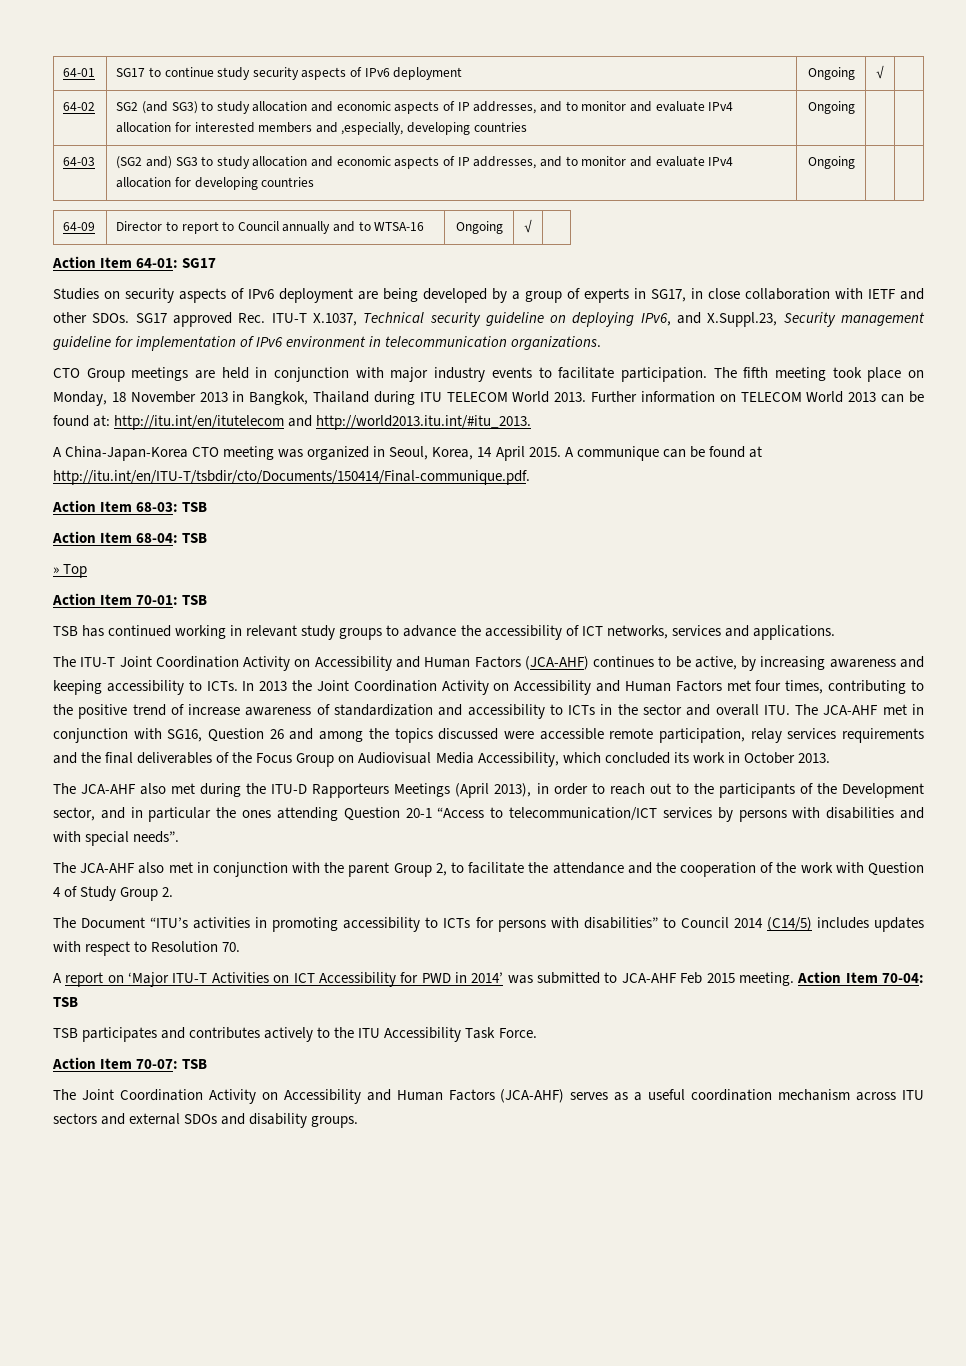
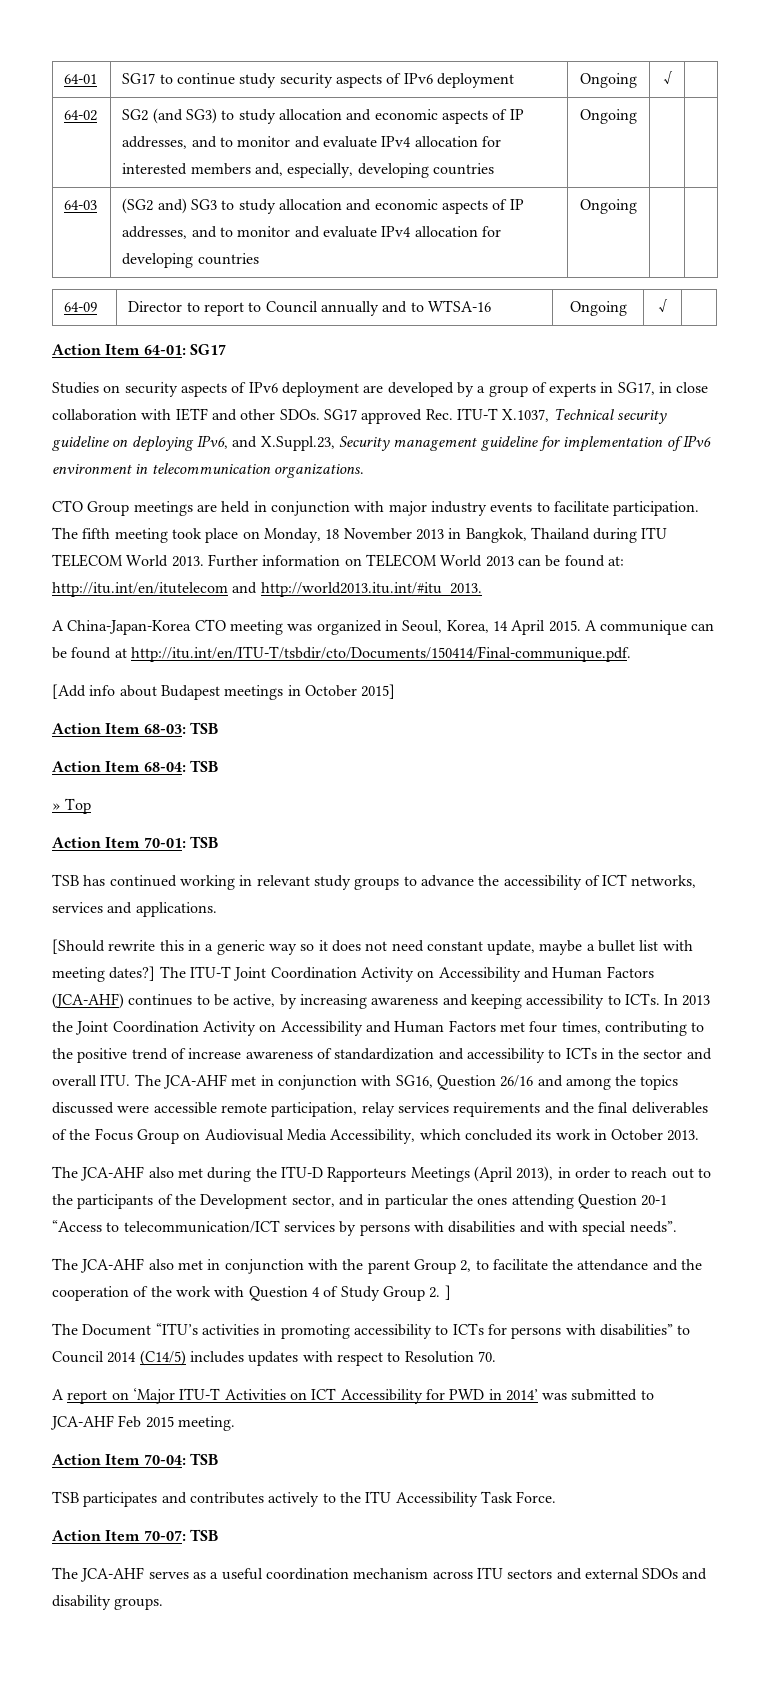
- 64-02 | SG2 (and SG3) to study allocation and economic aspects of IP addresses, and to monitor and evaluate IPv4 allocation for interested members and ,especially, developing countries | Ongoing | |
+ 64-02 | SG2 (and SG3) to study allocation and economic aspects of IP addresses, and to monitor and evaluate IPv4 allocation for interested members and, especially, developing countries | Ongoing | |
- Studies on security aspects of IPv6 deployment are being developed by a group of experts in SG17, in close collaboration with IETF and other SDOs.
+ Studies on security aspects of IPv6 deployment are developed by a group of experts in SG17, in close collaboration with IETF and other SDOs.
+ [Add info about Budapest meetings in October 2015]
+ [Should rewrite this in a generic way so it does not need constant update, maybe a bullet list with meeting dates?]
- In 2013 the Joint Coordination Activity on Accessibility and Human Factors met four times, contributing to the positive trend of increase awareness of standardization and accessibility to ICTs in the sector and overall ITU. The JCA-AHF met in conjunction with SG16, Question 26 and among the topics discussed were accessible remote participation, relay services requirements and the final deliverables of the Focus Group on Audiovisual Media Accessibility, which concluded its work in October 2013.
+ In 2013 the Joint Coordination Activity on Accessibility and Human Factors met four times, contributing to the positive trend of increase awareness of standardization and accessibility to ICTs in the sector and overall ITU. The JCA-AHF met in conjunction with SG16, Question 26/16 and among the topics discussed were accessible remote participation, relay services requirements and the final deliverables of the Focus Group on Audiovisual Media Accessibility, which concluded its work in October 2013.
- The JCA-AHF also met in conjunction with the parent Group 2, to facilitate the attendance and the cooperation of the work with Question 4 of Study Group 2.
+ The JCA-AHF also met in conjunction with the parent Group 2, to facilitate the attendance and the cooperation of the work with Question 4 of Study Group 2. ]
- A report on ‘Major ITU-T Activities on ICT Accessibility for PWD in 2014’ was submitted to JCA-AHF Feb 2015 meeting. Action Item 70-04: TSB
+ A report on ‘Major ITU-T Activities on ICT Accessibility for PWD in 2014’ was submitted to JCA-AHF Feb 2015 meeting.
+ Action Item 70-04: TSB
- The Joint Coordination Activity on Accessibility and Human Factors (JCA-AHF) serves as a useful coordination mechanism across ITU sectors and external SDOs and disability groups.
+ The JCA-AHF serves as a useful coordination mechanism across ITU sectors and external SDOs and disability groups.

